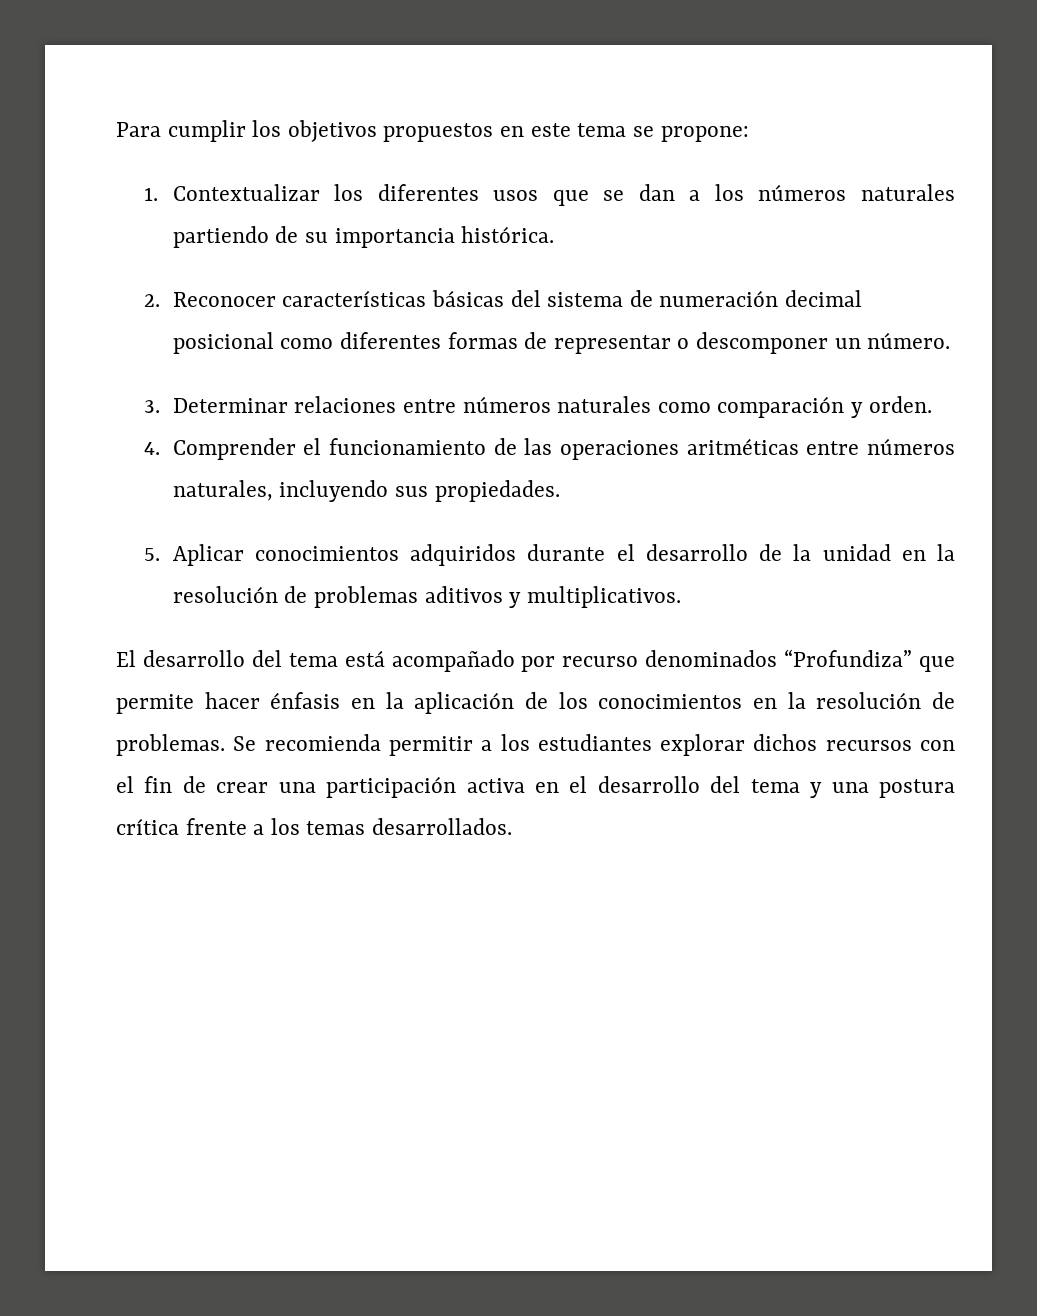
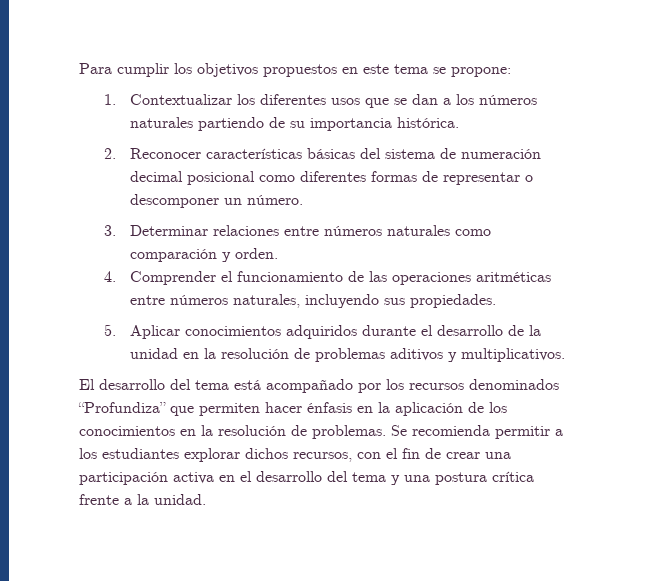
- El desarrollo del tema está acompañado por recurso denominados “Profundiza” que permite hacer énfasis en la aplicación de los conocimientos en la resolución de problemas.
+ El desarrollo del tema está acompañado por los recursos denominados “Profundiza” que permiten hacer énfasis en la aplicación de los conocimientos en la resolución de problemas.
- Se recomienda permitir a los estudiantes explorar dichos recursos con el fin de crear una participación activa en el desarrollo del tema y una postura crítica frente a los temas desarrollados.
+ Se recomienda permitir a los estudiantes explorar dichos recursos, con el fin de crear una participación activa en el desarrollo del tema y una postura crítica frente a la unidad.

